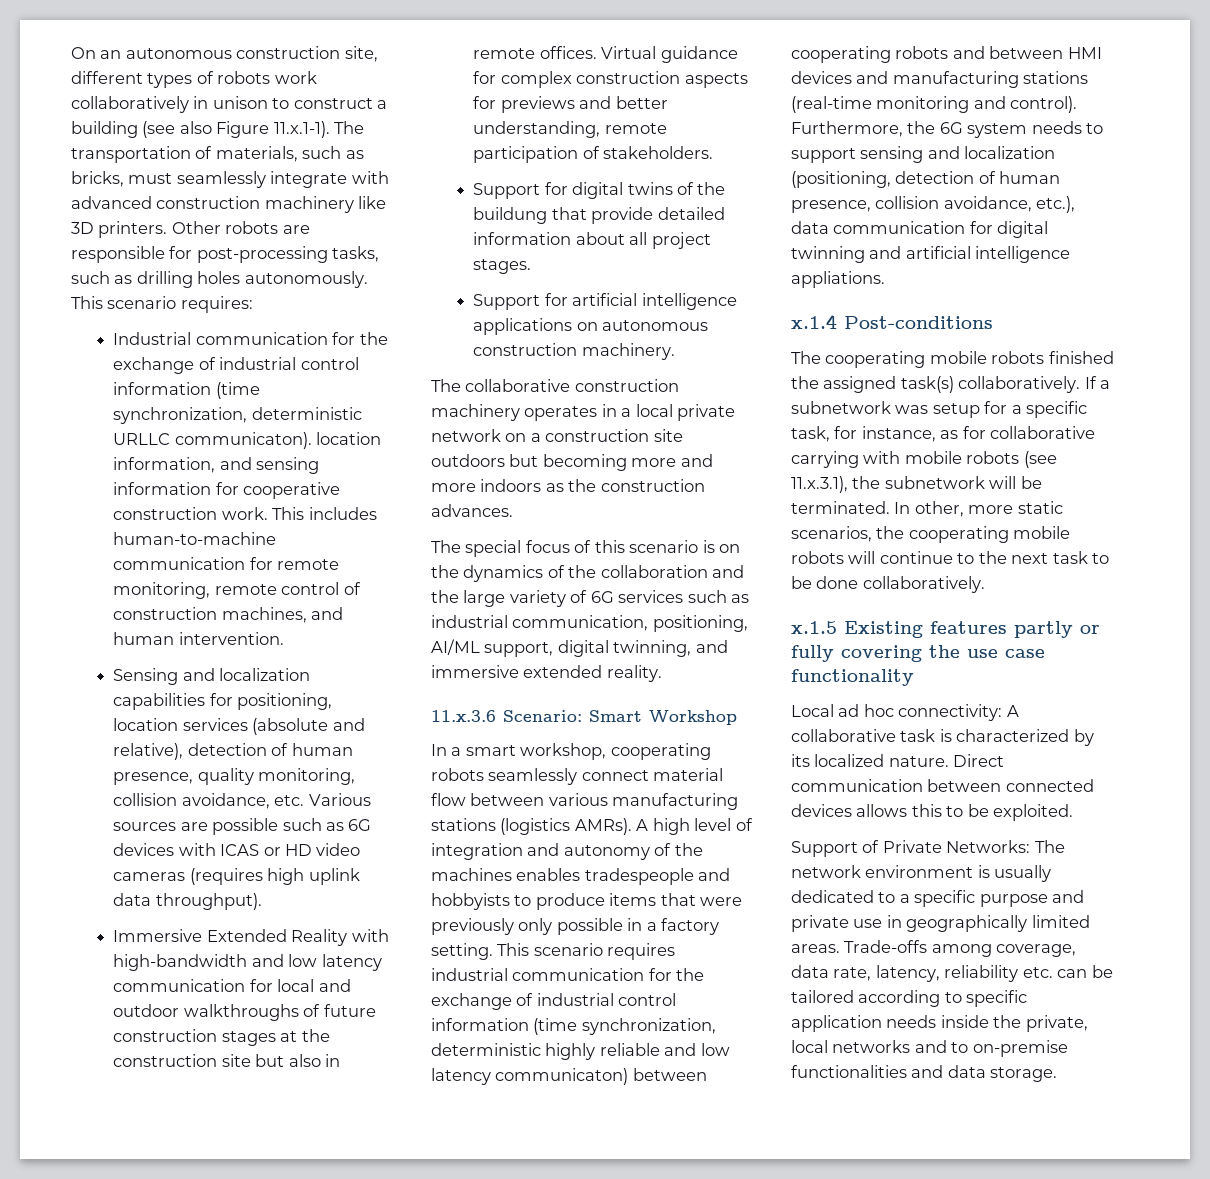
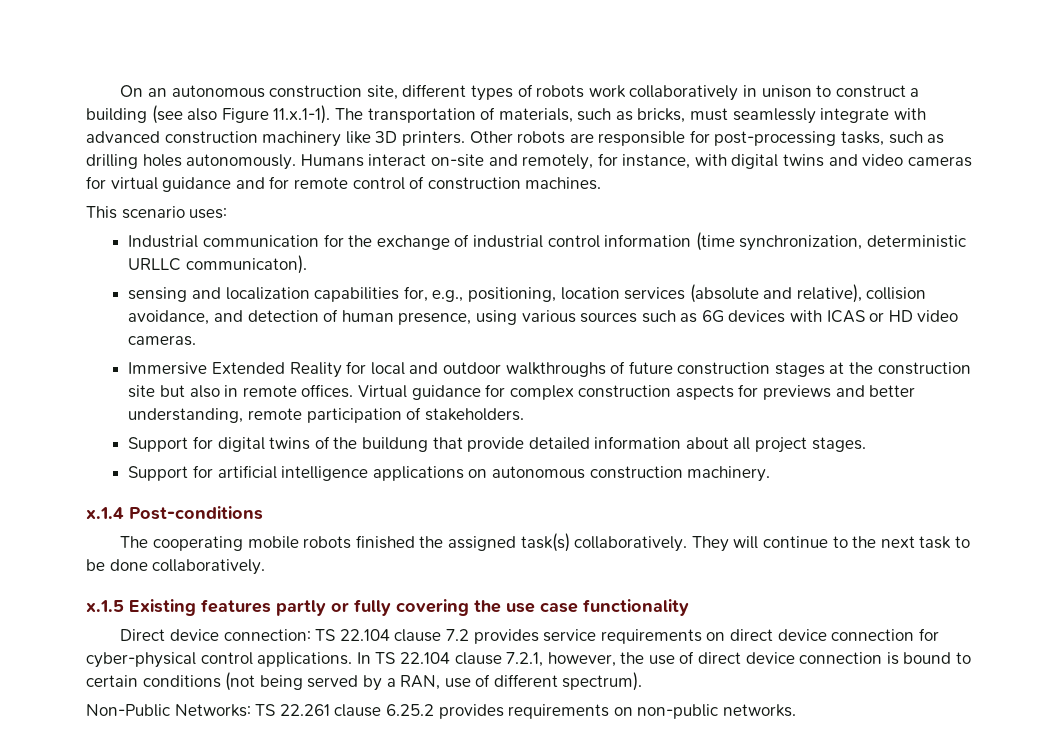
- This scenario requires:
+ Humans interact on-site and remotely, for instance, with digital twins and video cameras for virtual guidance and for remote control of construction machines.
+ This scenario uses:
- Industrial communication for the exchange of industrial control information (time synchronization, deterministic URLLC communicaton). location information, and sensing information for cooperative construction work. This includes human-to-machine communication for remote monitoring, remote control of construction machines, and human intervention.
- Sensing and localization capabilities for positioning, location services (absolute and relative), detection of human presence, quality monitoring, collision avoidance, etc. Various sources are possible such as 6G devices with ICAS or HD video cameras (requires high uplink data throughput).
- Immersive Extended Reality with high-bandwidth and low latency communication for local and outdoor walkthroughs of future construction stages at the construction site but also in remote offices.
+ Industrial communication for the exchange of industrial control information (time synchronization, deterministic URLLC communicaton).
+ sensing and localization capabilities for, e.g., positioning, location services (absolute and relative), collision avoidance, and detection of human presence, using various sources such as 6G devices with ICAS or HD video cameras.
+ Immersive Extended Reality for local and outdoor walkthroughs of future construction stages at the construction site but also in remote offices.
- The collaborative construction machinery operates in a local private network on a construction site outdoors but becoming more and more indoors as the construction advances.
- The special focus of this scenario is on the dynamics of the collaboration and the large variety of 6G services such as industrial communication, positioning, AI/ML support, digital twinning, and immersive extended reality.
- 11.x.3.6 Scenario: Smart Workshop
- In a smart workshop, cooperating robots seamlessly connect material flow between various manufacturing stations (logistics AMRs). A high level of integration and autonomy of the machines enables tradespeople and hobbyists to produce items that were previously only possible in a factory setting. This scenario requires industrial communication for the exchange of industrial control information (time synchronization, deterministic highly reliable and low latency communicaton) between cooperating robots and between HMI devices and manufacturing stations (real-time monitoring and control). Furthermore, the 6G system needs to support sensing and localization (positioning, detection of human presence, collision avoidance, etc.), data communication for digital twinning and artificial intelligence appliations.
- If a subnetwork was setup for a specific task, for instance, as for collaborative carrying with mobile robots (see 11.x.3.1), the subnetwork will be terminated. In other, more static scenarios, the cooperating mobile robots will continue to the next task to be done collaboratively.
+ They will continue to the next task to be done collaboratively.
- Local ad hoc connectivity: A collaborative task is characterized by its localized nature. Direct communication between connected devices allows this to be exploited.
- Support of Private Networks: The network environment is usually dedicated to a specific purpose and private use in geographically limited areas. Trade-offs among coverage, data rate, latency, reliability etc. can be tailored according to specific application needs inside the private, local networks and to on-premise functionalities and data storage.
+ Direct device connection: TS 22.104 clause 7.2 provides service requirements on direct device connection for cyber-physical control applications. In TS 22.104 clause 7.2.1, however, the use of direct device connection is bound to certain conditions (not being served by a RAN, use of different spectrum).
+ Non-Public Networks: TS 22.261 clause 6.25.2 provides requirements on non-public networks.

